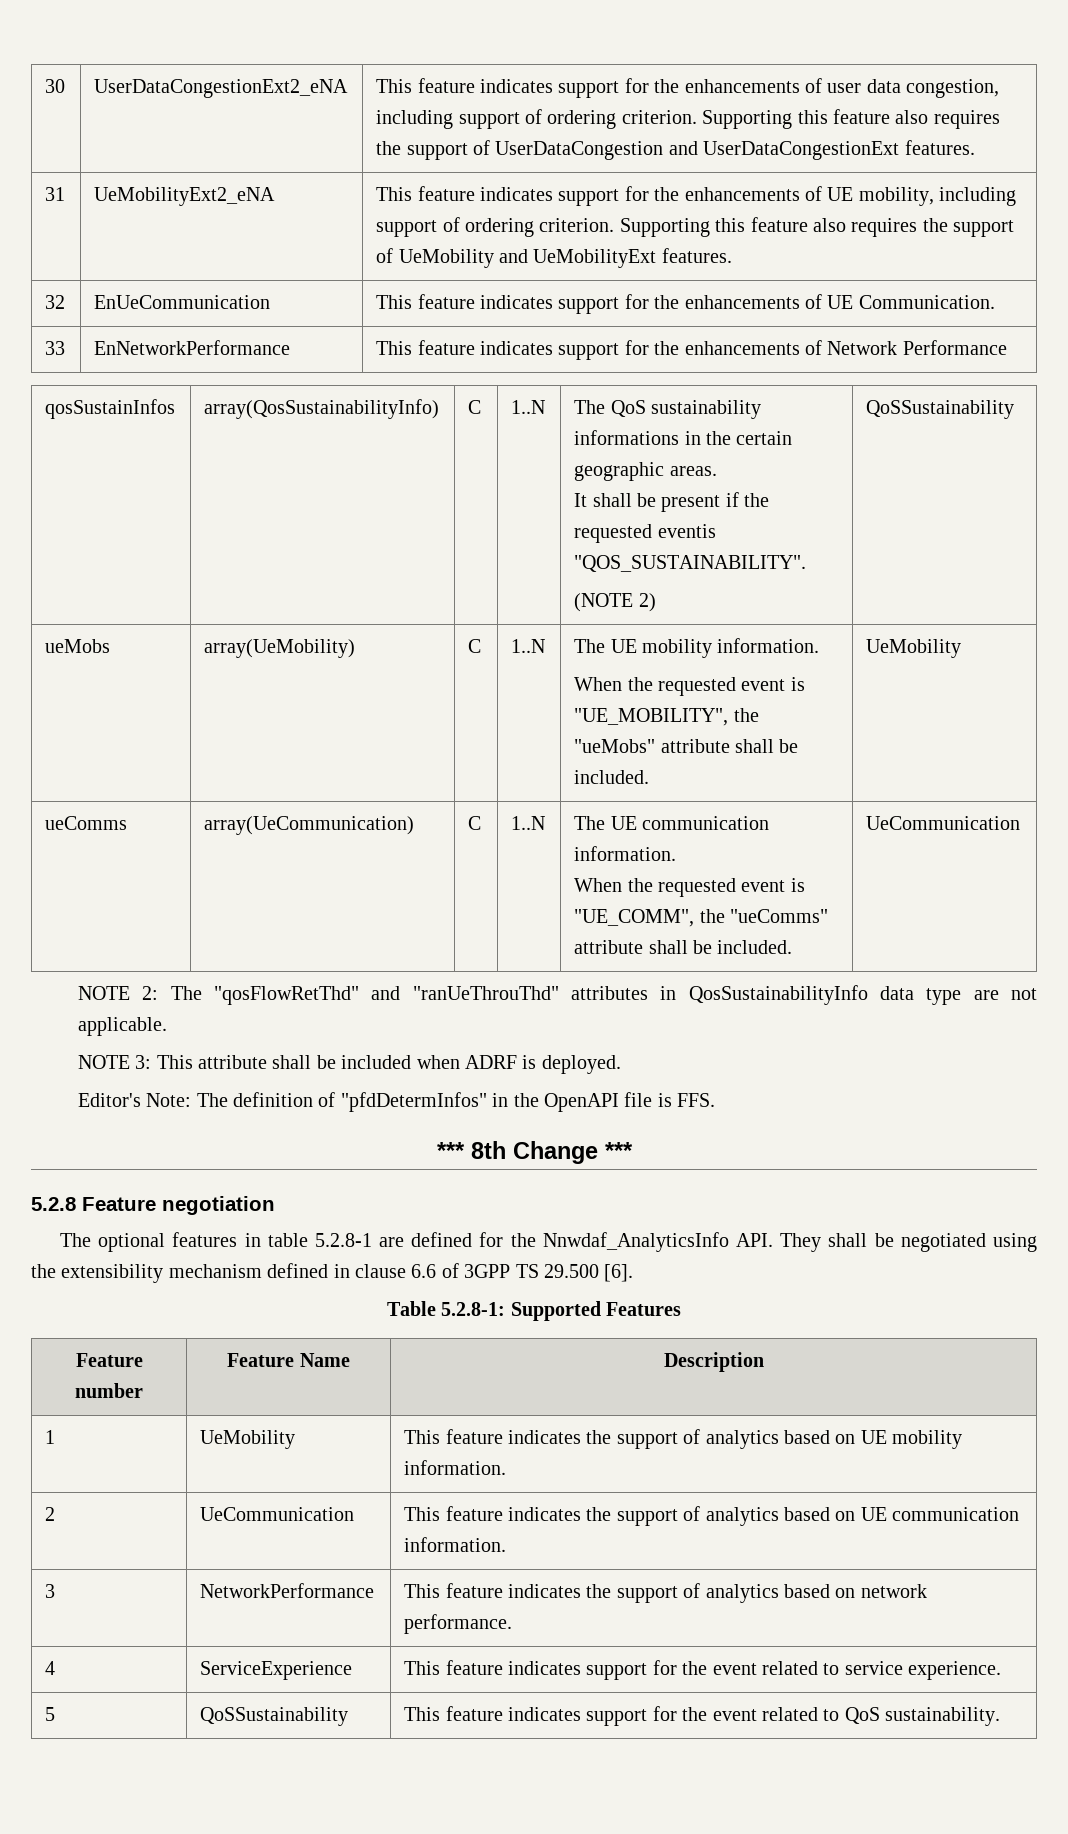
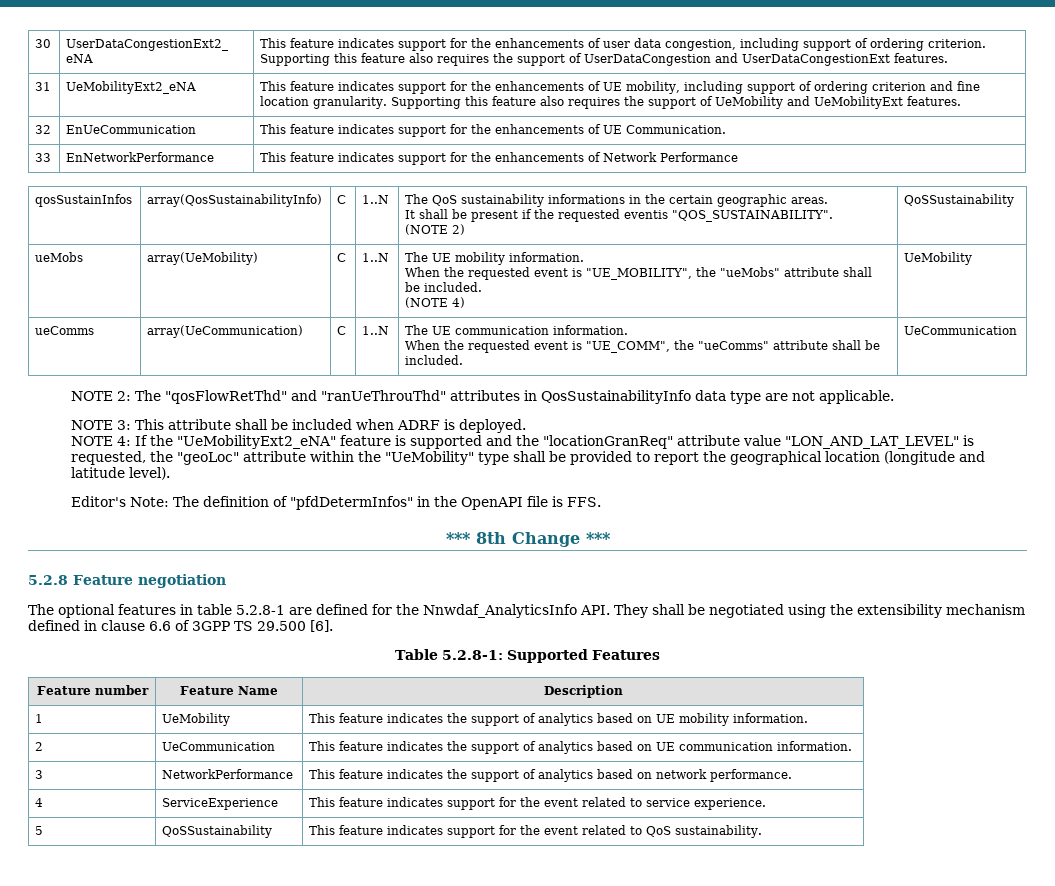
- 31 | UeMobilityExt2_eNA | This feature indicates support for the enhancements of UE mobility, including support of ordering criterion. Supporting this feature also requires the support of UeMobility and UeMobilityExt features.
+ 31 | UeMobilityExt2_eNA | This feature indicates support for the enhancements of UE mobility, including support of ordering criterion and fine location granularity. Supporting this feature also requires the support of UeMobility and UeMobilityExt features.
  ueMobs | array(UeMobility) | C | 1..N | The UE mobility information.
- When the requested event is "UE_MOBILITY", the "ueMobs" attribute shall be included. | UeMobility
+ When the requested event is "UE_MOBILITY", the "ueMobs" attribute shall be included.
+ (NOTE 4) | UeMobility
+ NOTE 4: If the "UeMobilityExt2_eNA" feature is supported and the "locationGranReq" attribute value "LON_AND_LAT_LEVEL" is requested, the "geoLoc" attribute within the "UeMobility" type shall be provided to report the geographical location (longitude and latitude level).

